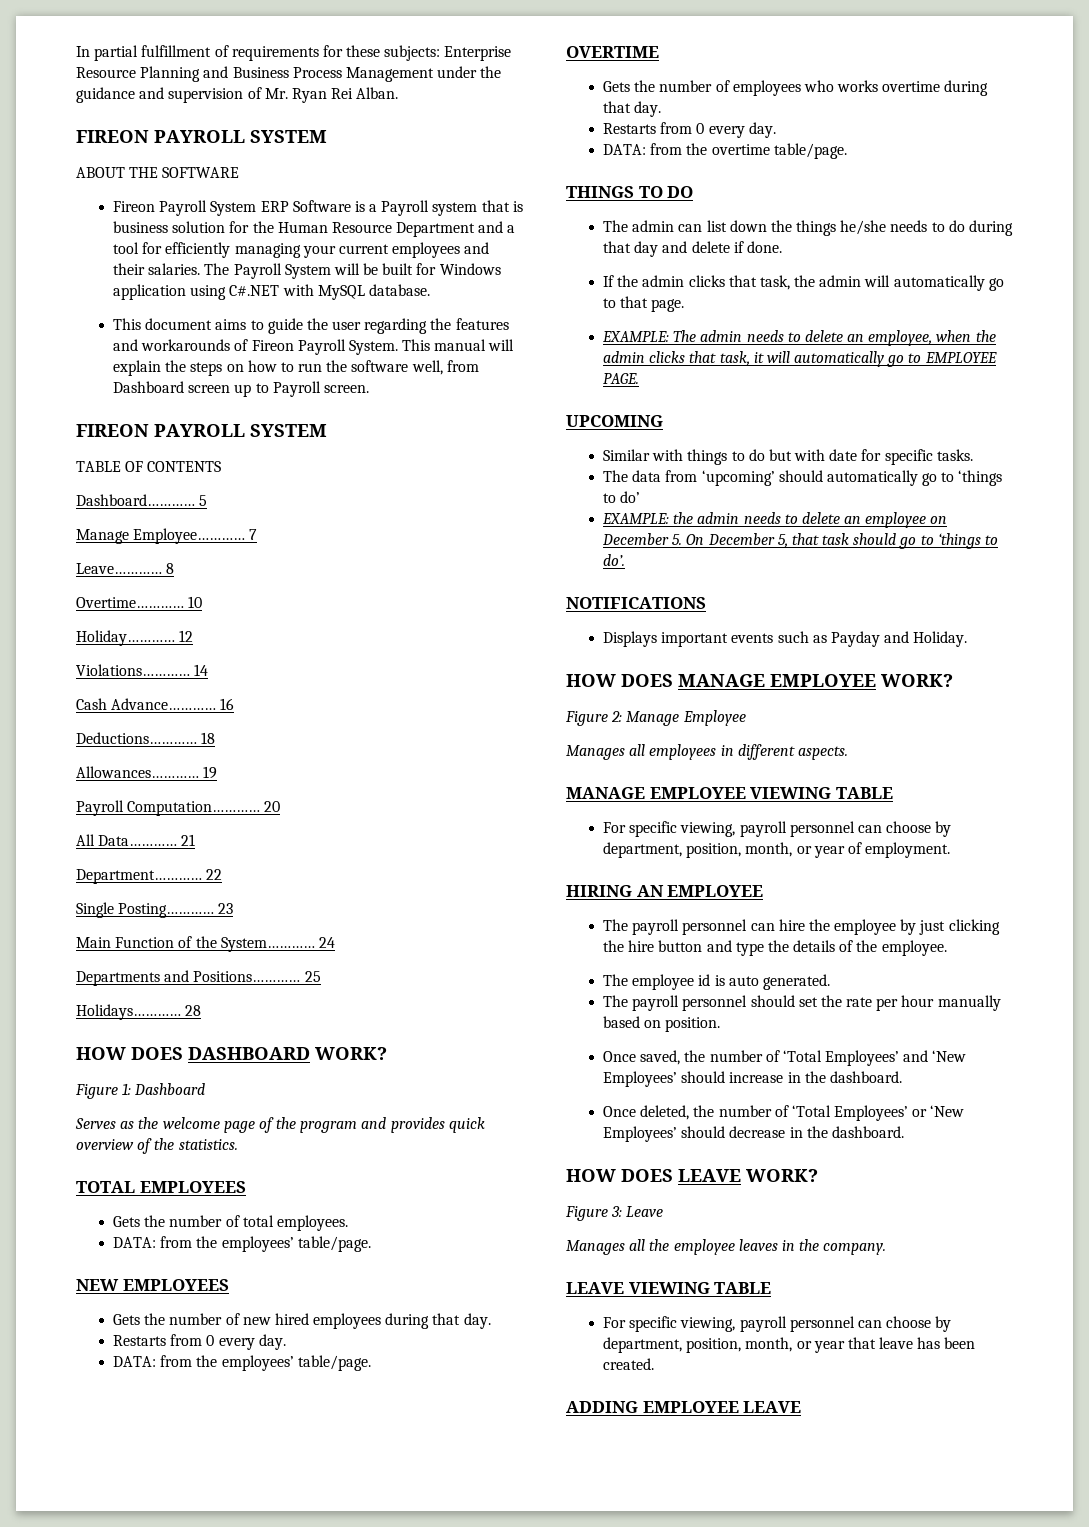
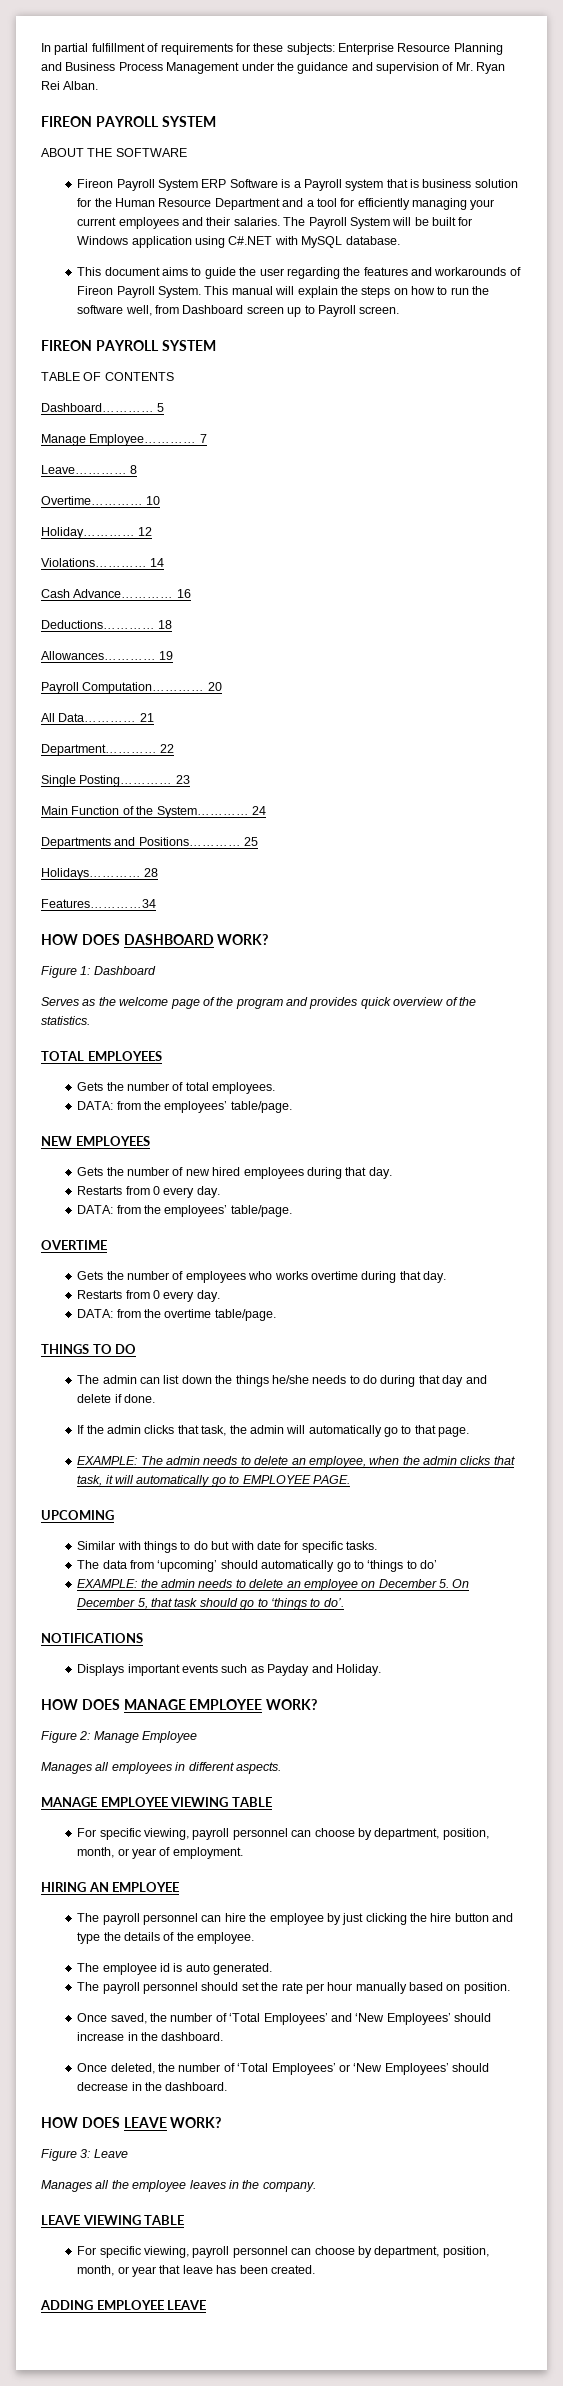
+ Features…………34

